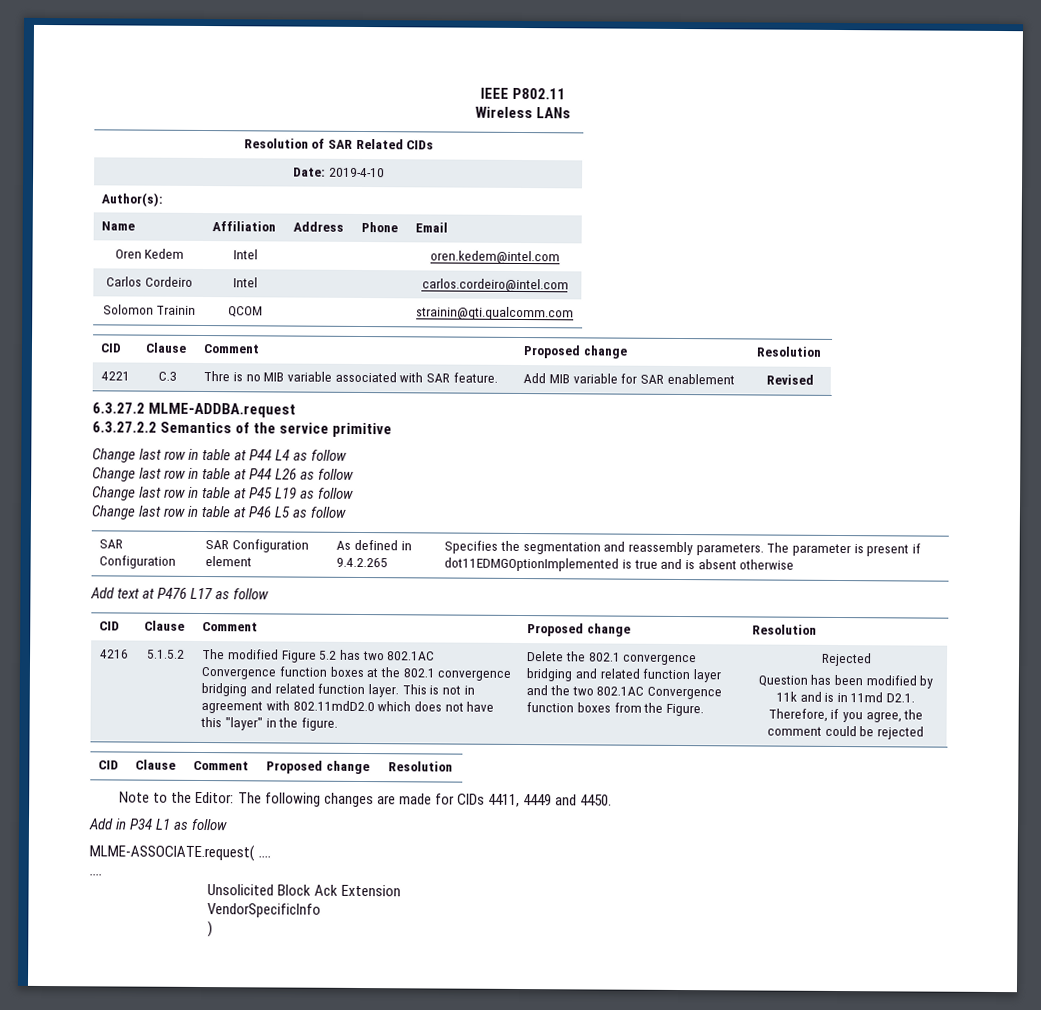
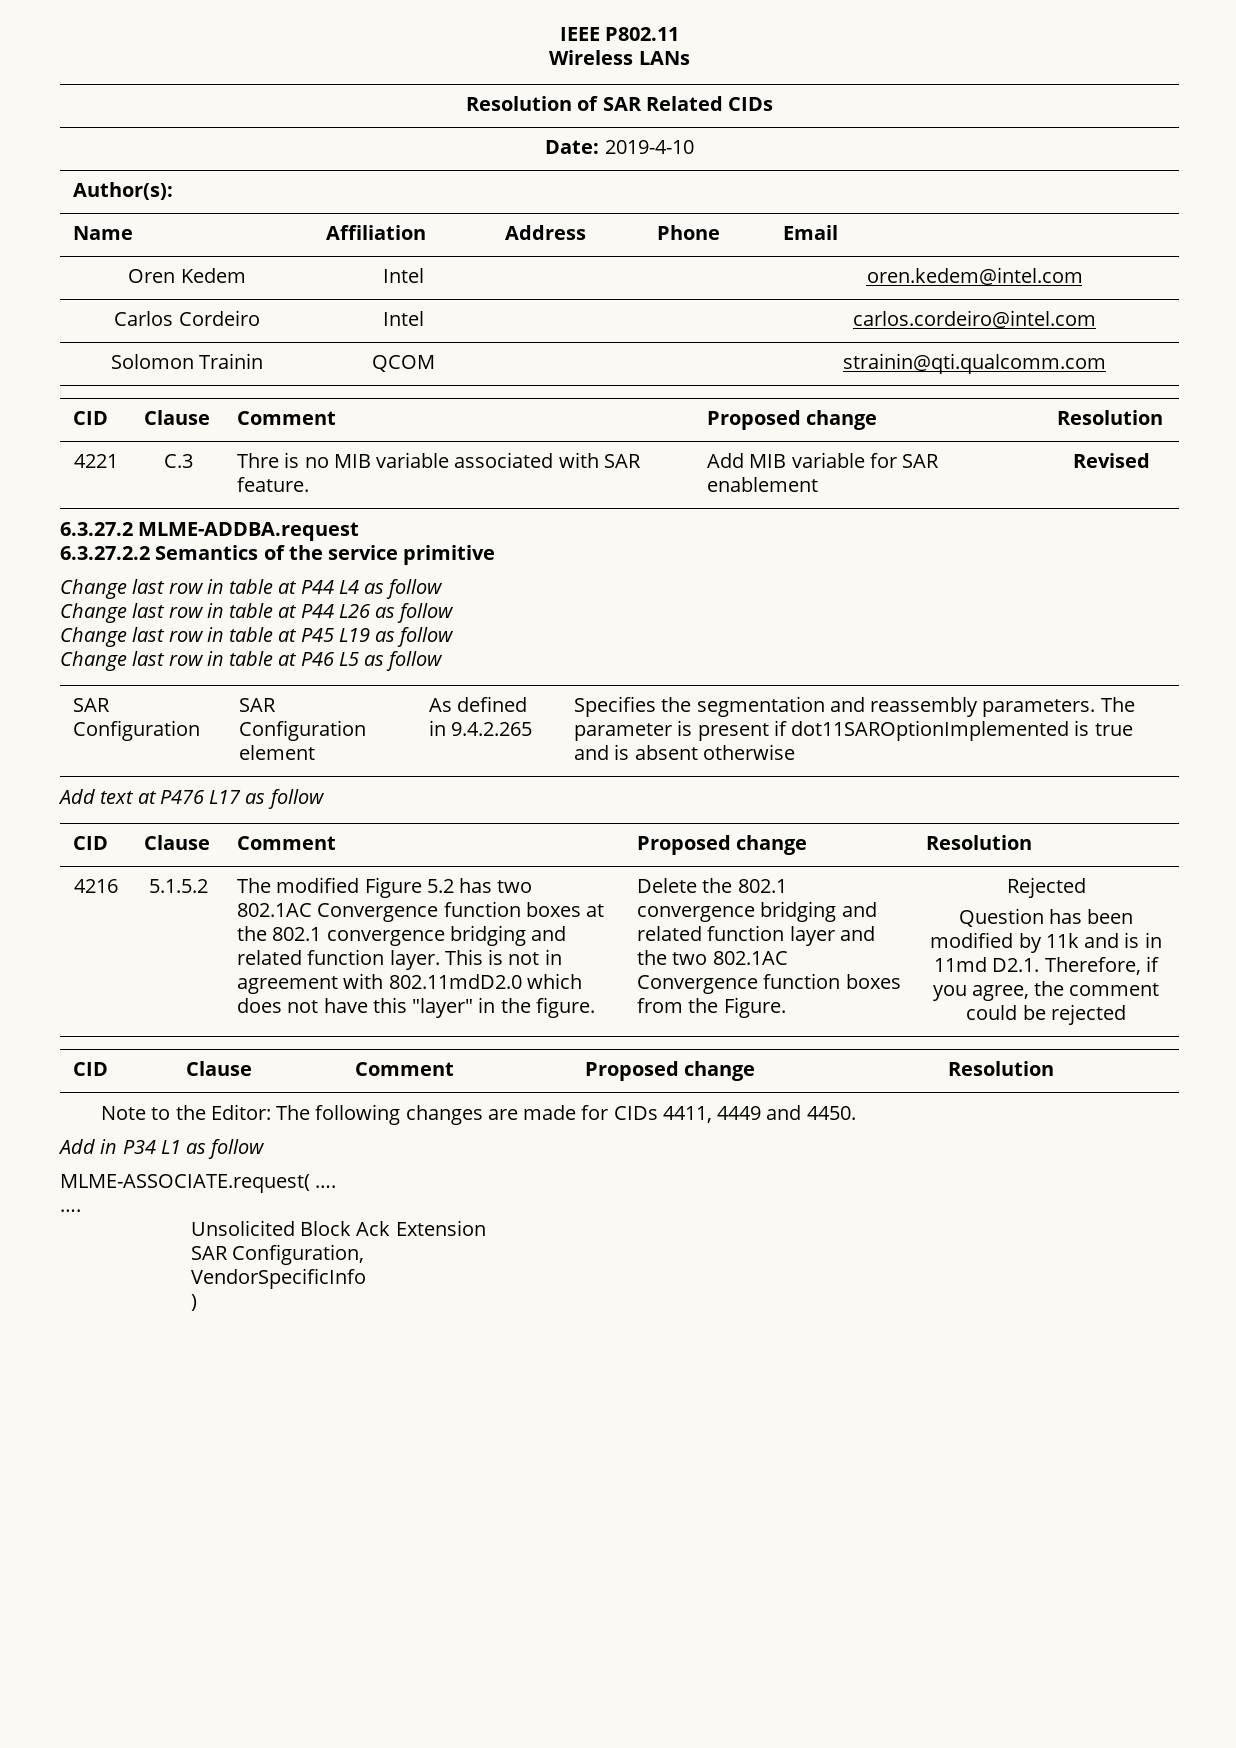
- SAR Configuration | SAR Configuration element | As defined in 9.4.2.265 | Specifies the segmentation and reassembly parameters. The parameter is present if dot11EDMGOptionImplemented is true and is absent otherwise
+ SAR Configuration | SAR Configuration element | As defined in 9.4.2.265 | Specifies the segmentation and reassembly parameters. The parameter is present if dot11SAROptionImplemented is true and is absent otherwise
+ SAR Configuration,

